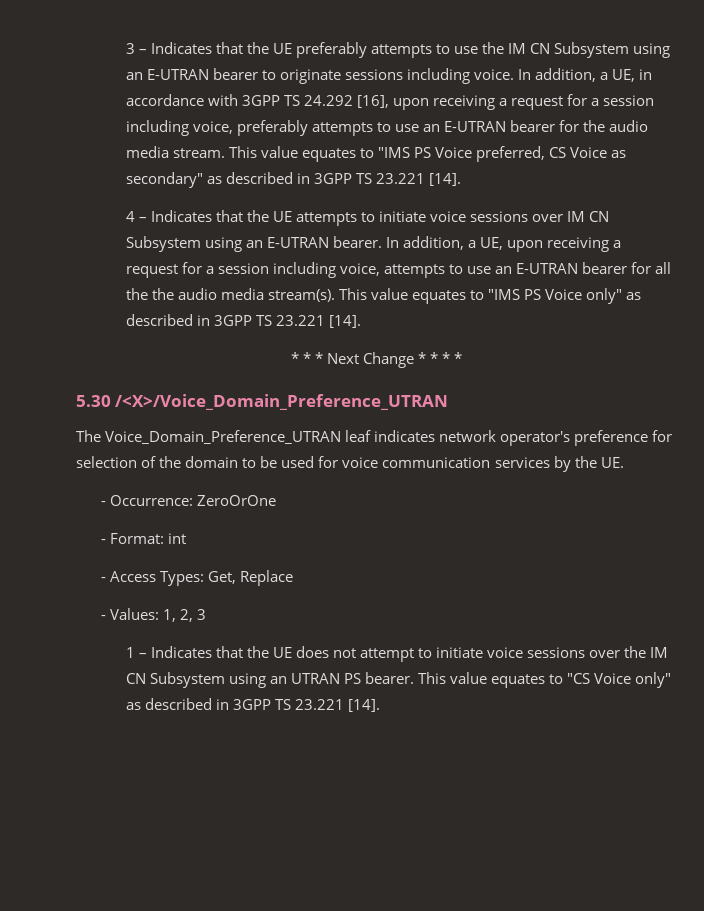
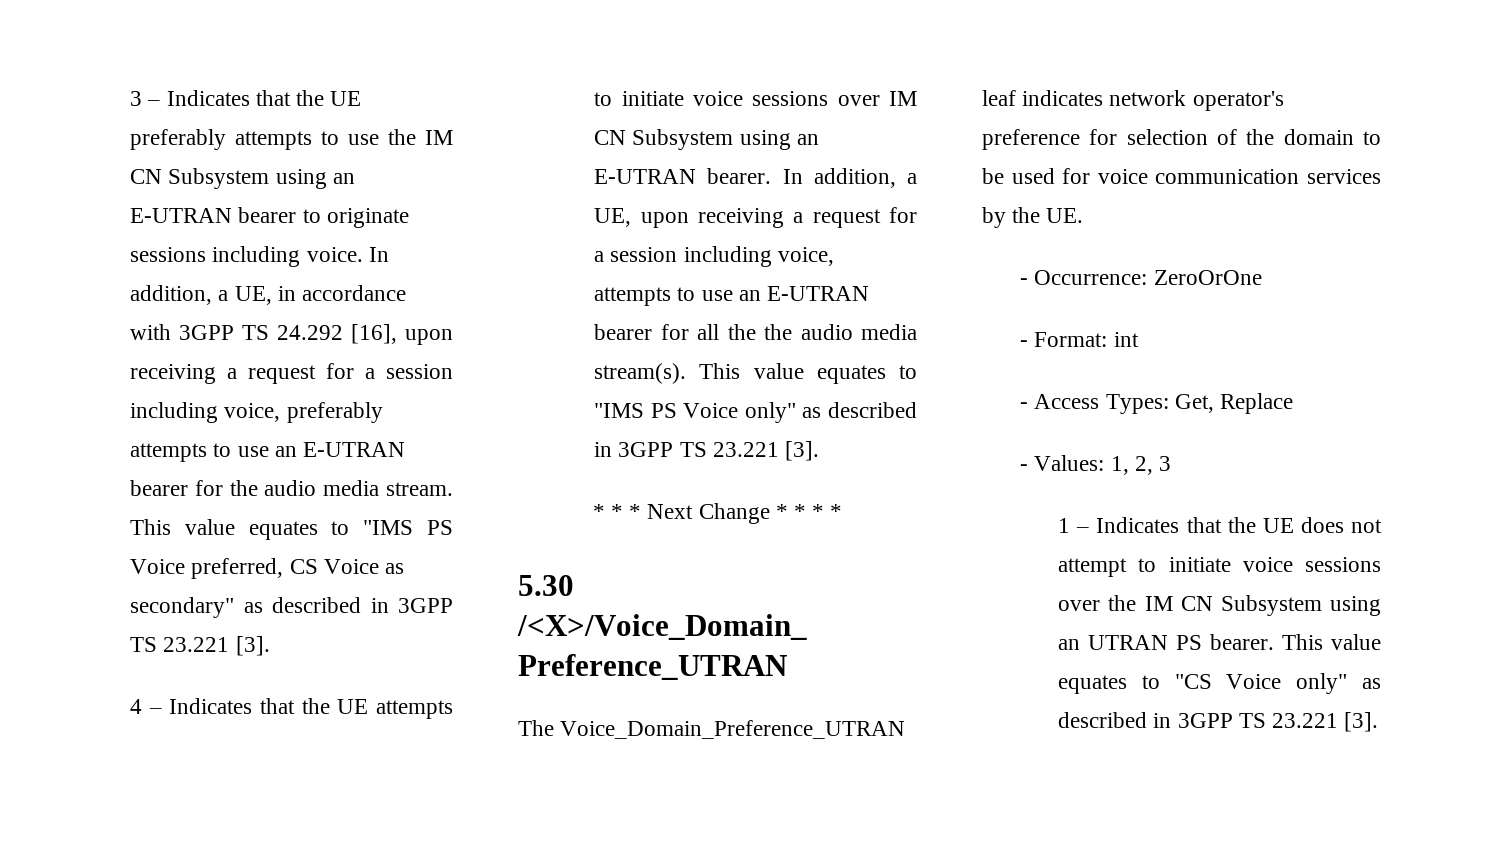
- This value equates to "IMS PS Voice preferred, CS Voice as secondary" as described in 3GPP TS 23.221 [14].
+ This value equates to "IMS PS Voice preferred, CS Voice as secondary" as described in 3GPP TS 23.221 [3].
- This value equates to "IMS PS Voice only" as described in 3GPP TS 23.221 [14].
+ This value equates to "IMS PS Voice only" as described in 3GPP TS 23.221 [3].
- This value equates to "CS Voice only" as described in 3GPP TS 23.221 [14].
+ This value equates to "CS Voice only" as described in 3GPP TS 23.221 [3].

